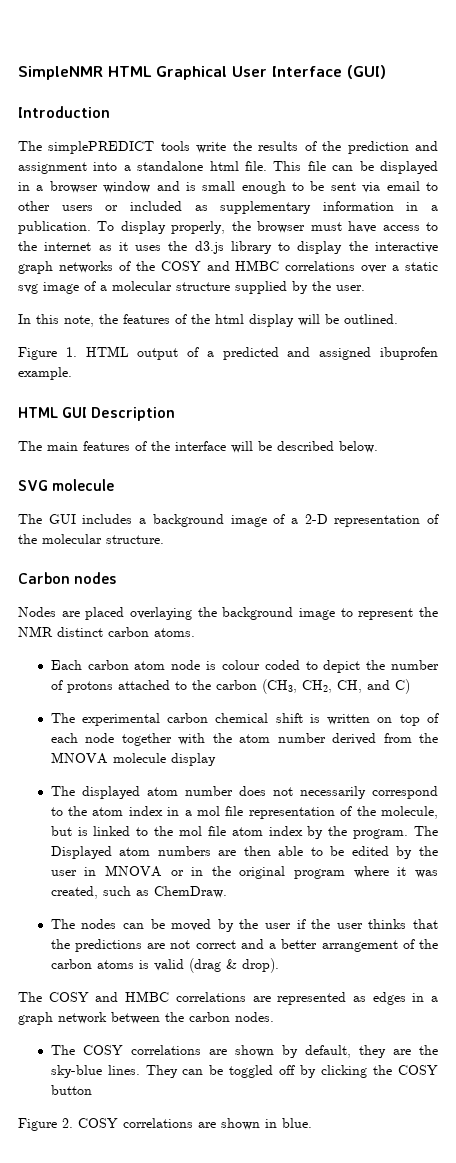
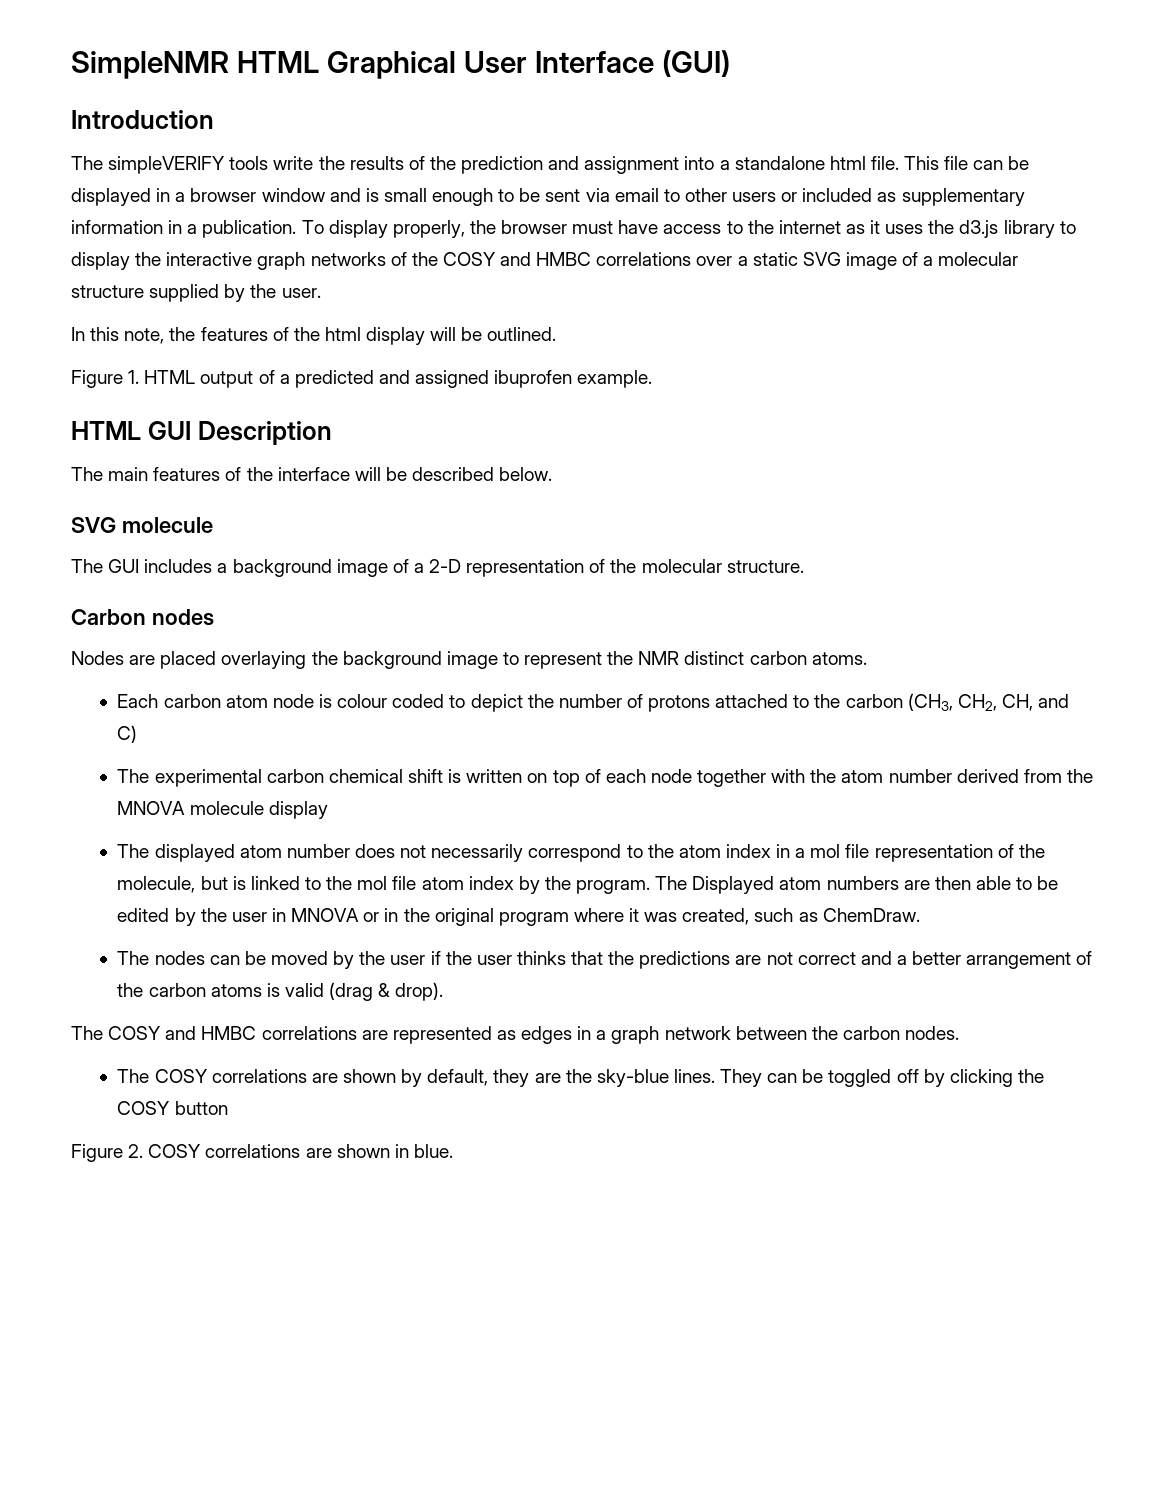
- The simplePREDICT tools write the results of the prediction and assignment into a standalone html file.
+ The simpleVERIFY tools write the results of the prediction and assignment into a standalone html file.
- To display properly, the browser must have access to the internet as it uses the d3.js library to display the interactive graph networks of the COSY and HMBC correlations over a static svg image of a molecular structure supplied by the user.
+ To display properly, the browser must have access to the internet as it uses the d3.js library to display the interactive graph networks of the COSY and HMBC correlations over a static SVG image of a molecular structure supplied by the user.

